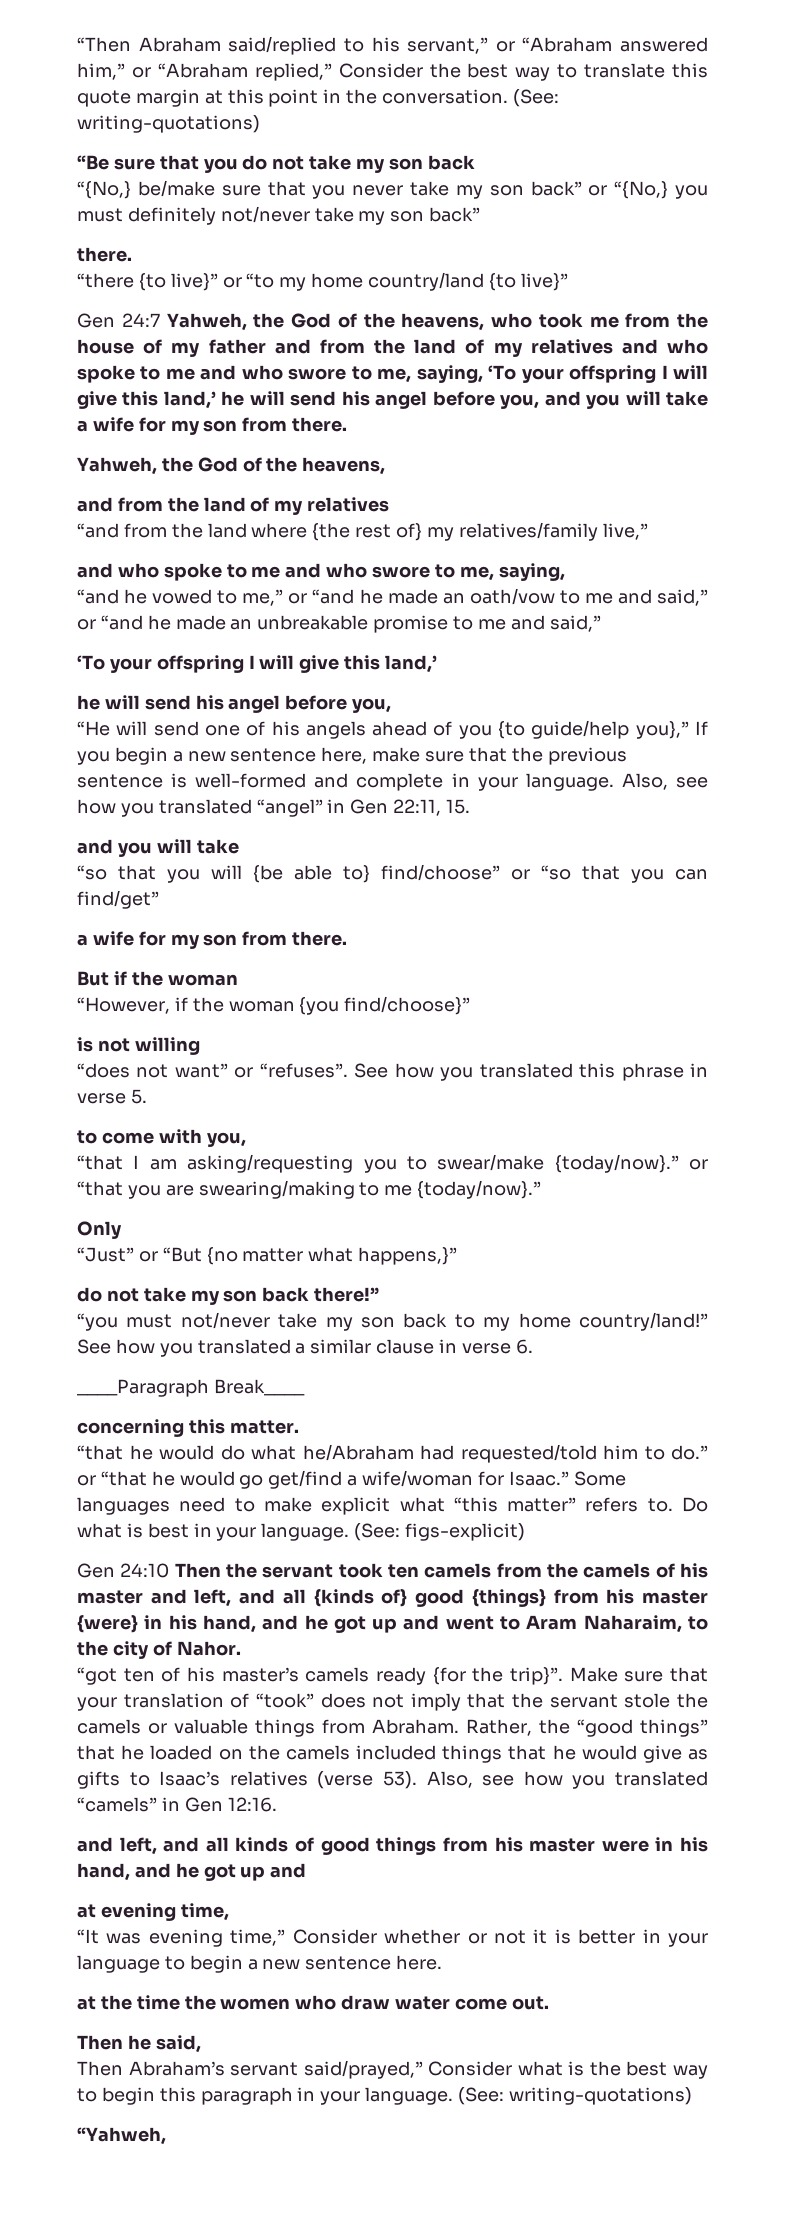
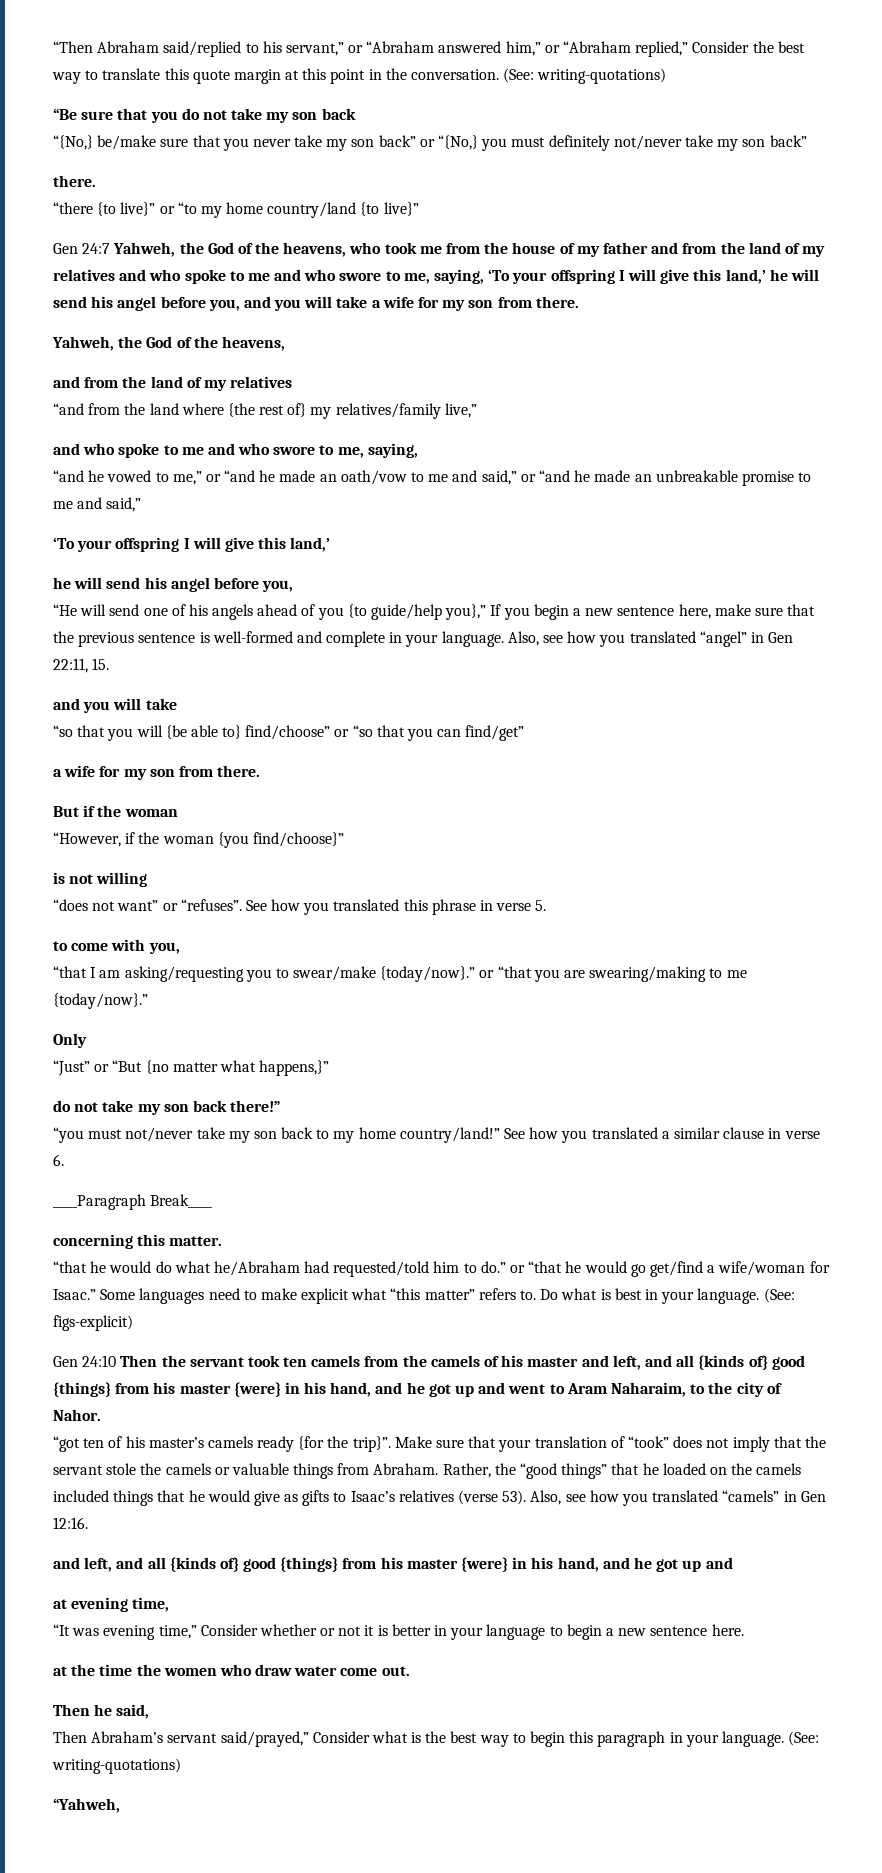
  Also, see how you translated “camels” in Gen 12:16.
- and left, and all kinds of good things from his master were in his hand, and he got up and
+ and left, and all {kinds of} good {things} from his master {were} in his hand, and he got up and

